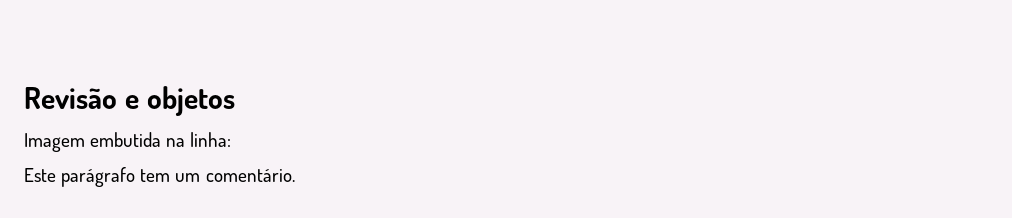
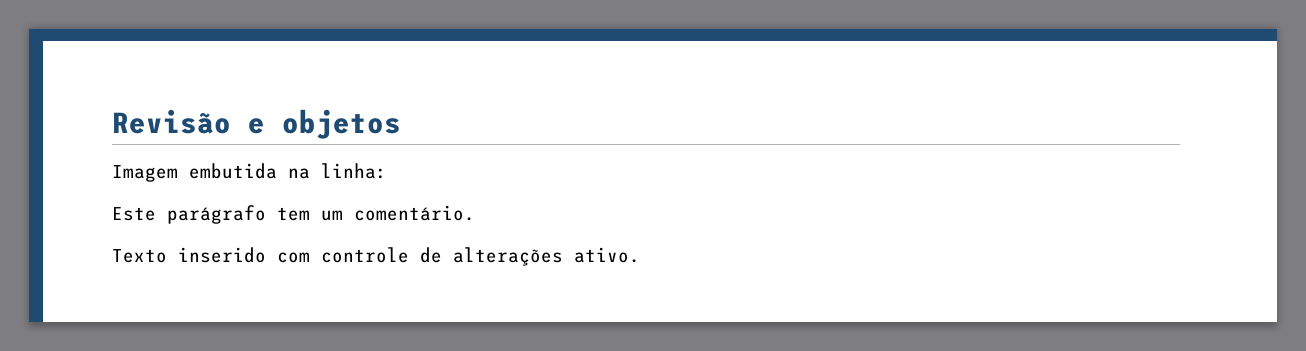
+ Texto inserido com controle de alterações ativo.

